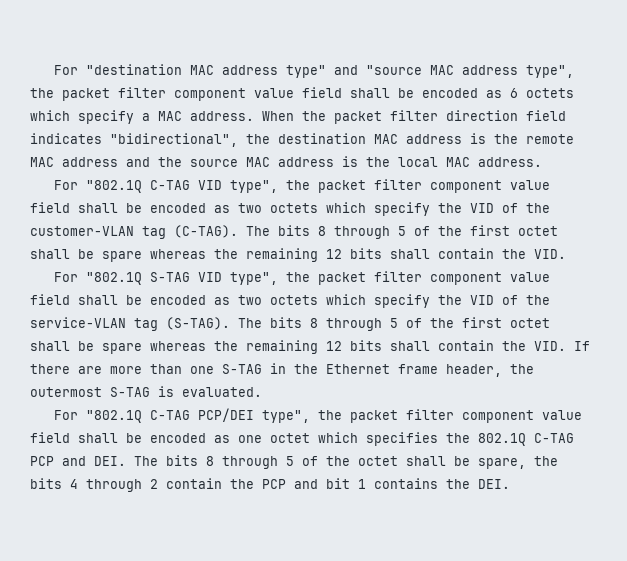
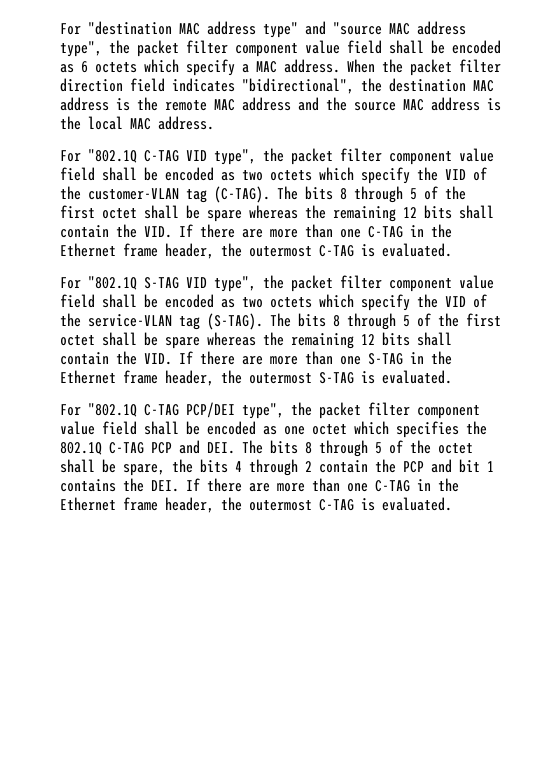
- For "802.1Q C-TAG VID type", the packet filter component value field shall be encoded as two octets which specify the VID of the customer-VLAN tag (C-TAG). The bits 8 through 5 of the first octet shall be spare whereas the remaining 12 bits shall contain the VID.
+ For "802.1Q C-TAG VID type", the packet filter component value field shall be encoded as two octets which specify the VID of the customer-VLAN tag (C-TAG). The bits 8 through 5 of the first octet shall be spare whereas the remaining 12 bits shall contain the VID. If there are more than one C-TAG in the Ethernet frame header, the outermost C-TAG is evaluated.
- For "802.1Q C-TAG PCP/DEI type", the packet filter component value field shall be encoded as one octet which specifies the 802.1Q C-TAG PCP and DEI. The bits 8 through 5 of the octet shall be spare, the bits 4 through 2 contain the PCP and bit 1 contains the DEI.
+ For "802.1Q C-TAG PCP/DEI type", the packet filter component value field shall be encoded as one octet which specifies the 802.1Q C-TAG PCP and DEI. The bits 8 through 5 of the octet shall be spare, the bits 4 through 2 contain the PCP and bit 1 contains the DEI. If there are more than one C-TAG in the Ethernet frame header, the outermost C-TAG is evaluated.

